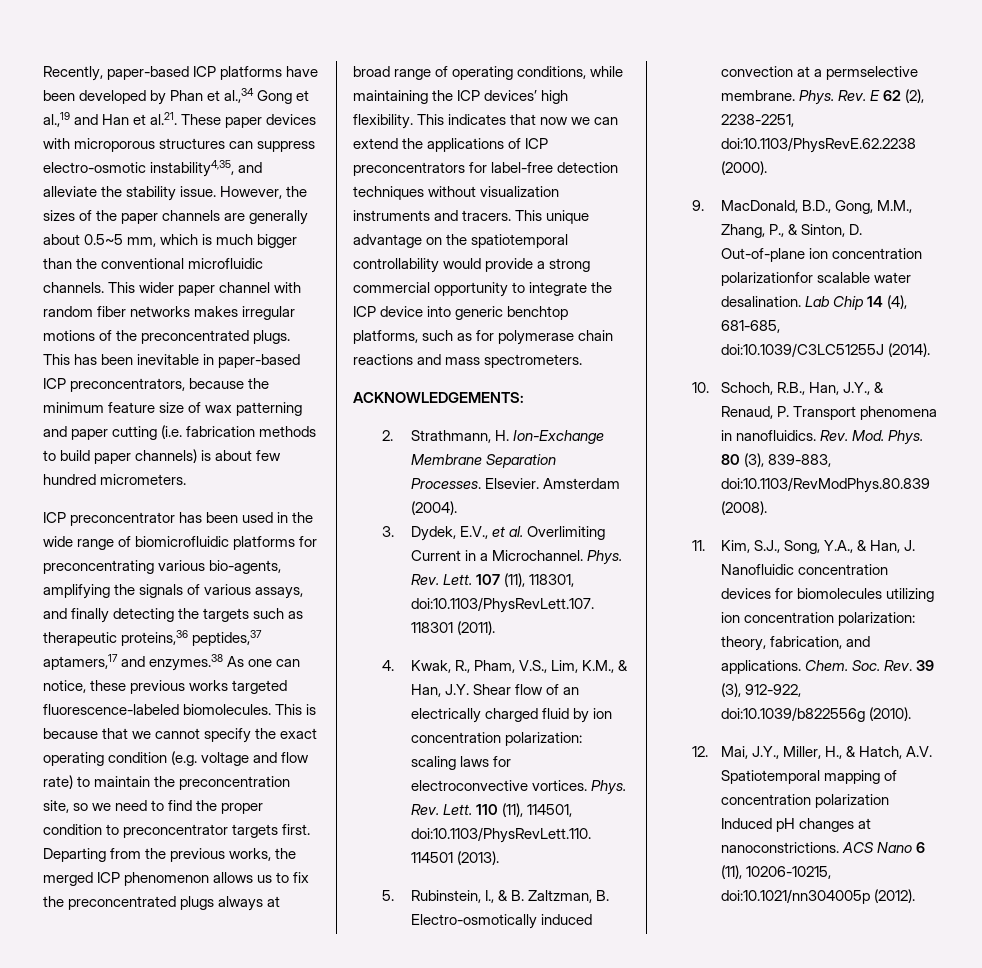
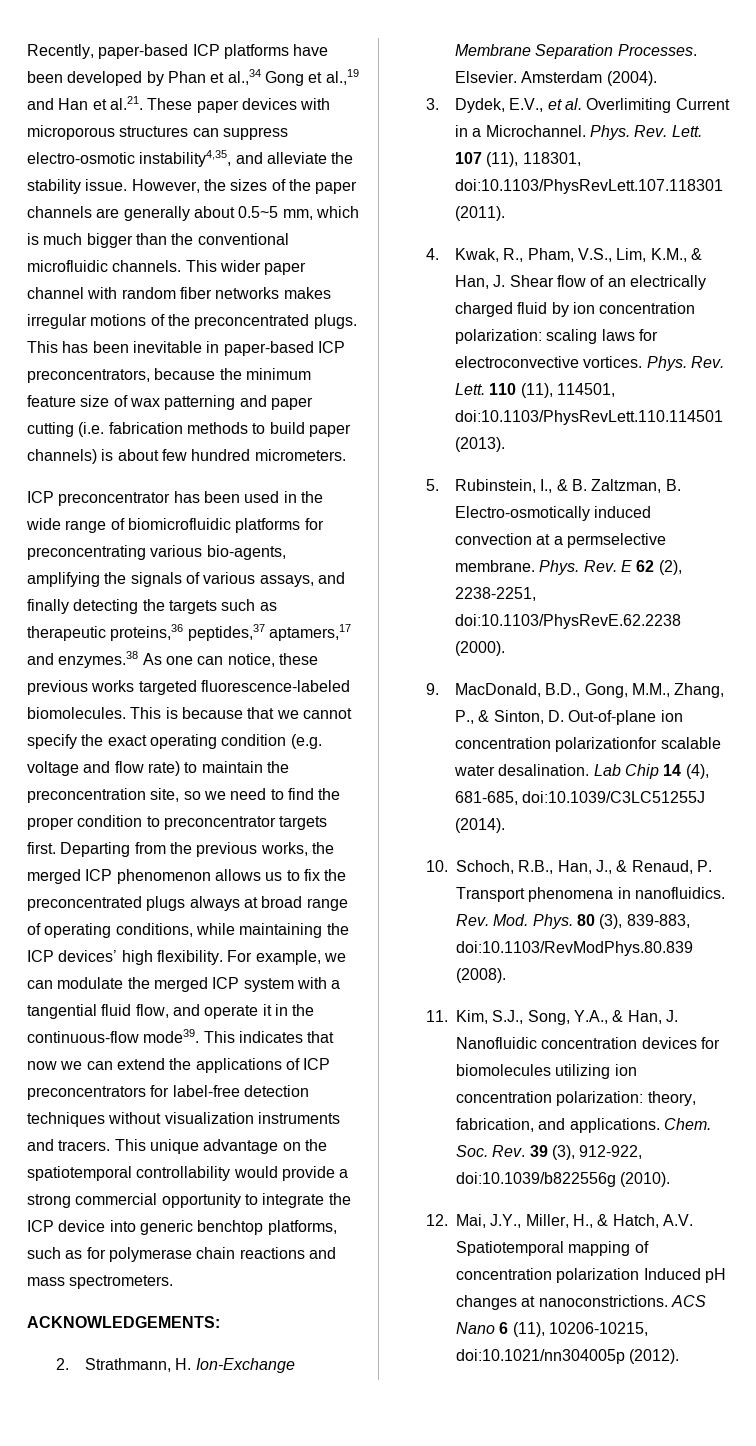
+ For example, we can modulate the merged ICP system with a tangential fluid flow, and operate it in the continuous-flow mode39.
- 4. Kwak, R., Pham, V.S., Lim, K.M., & Han, J.Y. Shear flow of an electrically charged fluid by ion concentration polarization: scaling laws for electroconvective vortices.
+ 4. Kwak, R., Pham, V.S., Lim, K.M., & Han, J. Shear flow of an electrically charged fluid by ion concentration polarization: scaling laws for electroconvective vortices.
- 10. Schoch, R.B., Han, J.Y., & Renaud, P. Transport phenomena in nanofluidics.
+ 10. Schoch, R.B., Han, J., & Renaud, P. Transport phenomena in nanofluidics.

